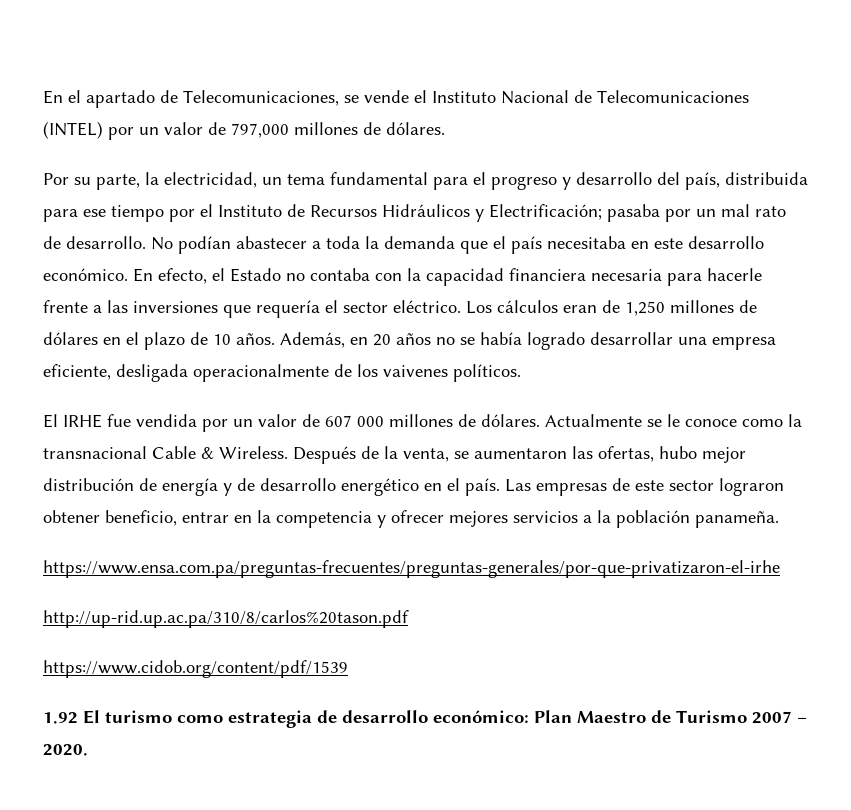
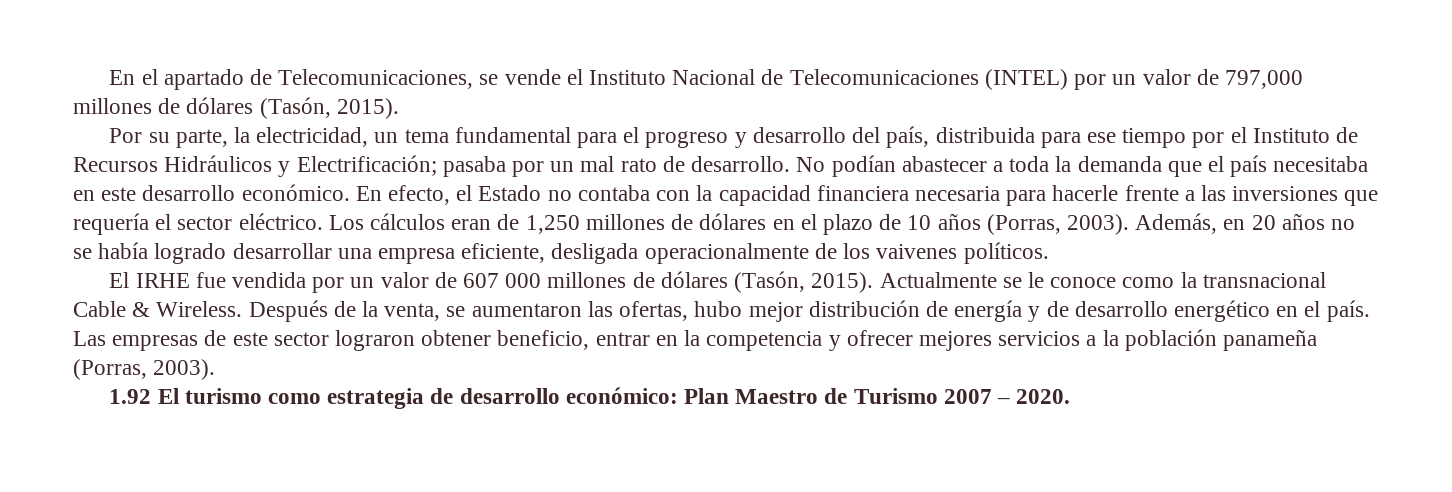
- En el apartado de Telecomunicaciones, se vende el Instituto Nacional de Telecomunicaciones (INTEL) por un valor de 797,000 millones de dólares.
+ En el apartado de Telecomunicaciones, se vende el Instituto Nacional de Telecomunicaciones (INTEL) por un valor de 797,000 millones de dólares (Tasón, 2015).
- Los cálculos eran de 1,250 millones de dólares en el plazo de 10 años.
+ Los cálculos eran de 1,250 millones de dólares en el plazo de 10 años (Porras, 2003).
- El IRHE fue vendida por un valor de 607 000 millones de dólares.
+ El IRHE fue vendida por un valor de 607 000 millones de dólares (Tasón, 2015).
- Las empresas de este sector lograron obtener beneficio, entrar en la competencia y ofrecer mejores servicios a la población panameña.
- https://www.ensa.com.pa/preguntas-frecuentes/preguntas-generales/por-que-privatizaron-el-irhe
- http://up-rid.up.ac.pa/310/8/carlos%20tason.pdf
- https://www.cidob.org/content/pdf/1539
+ Las empresas de este sector lograron obtener beneficio, entrar en la competencia y ofrecer mejores servicios a la población panameña (Porras, 2003).

